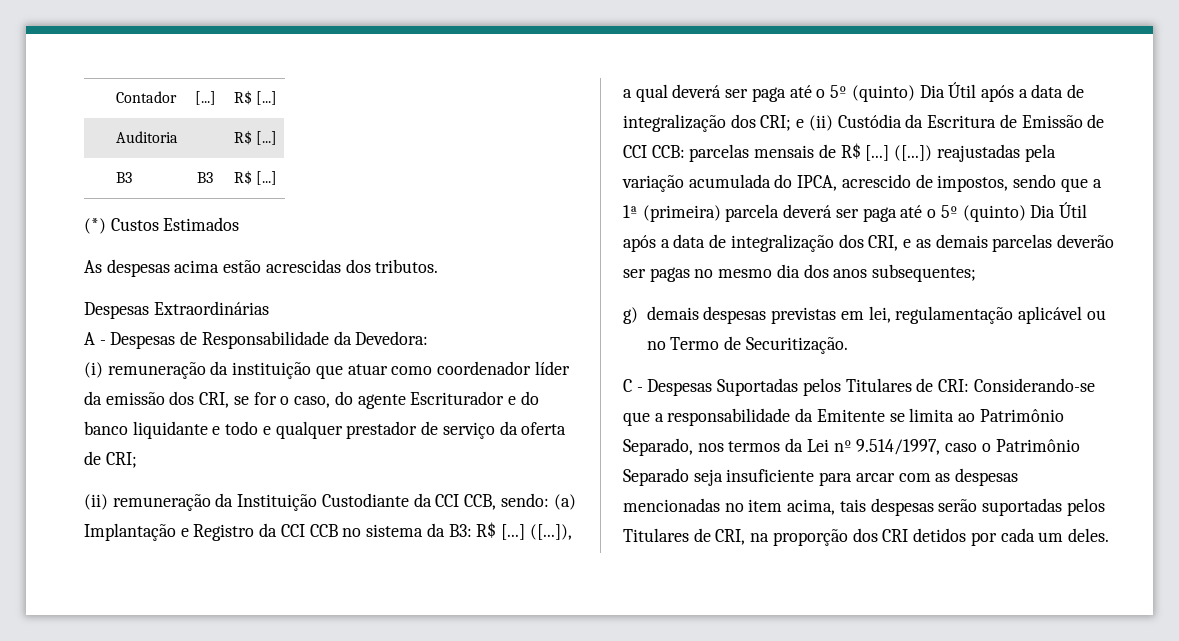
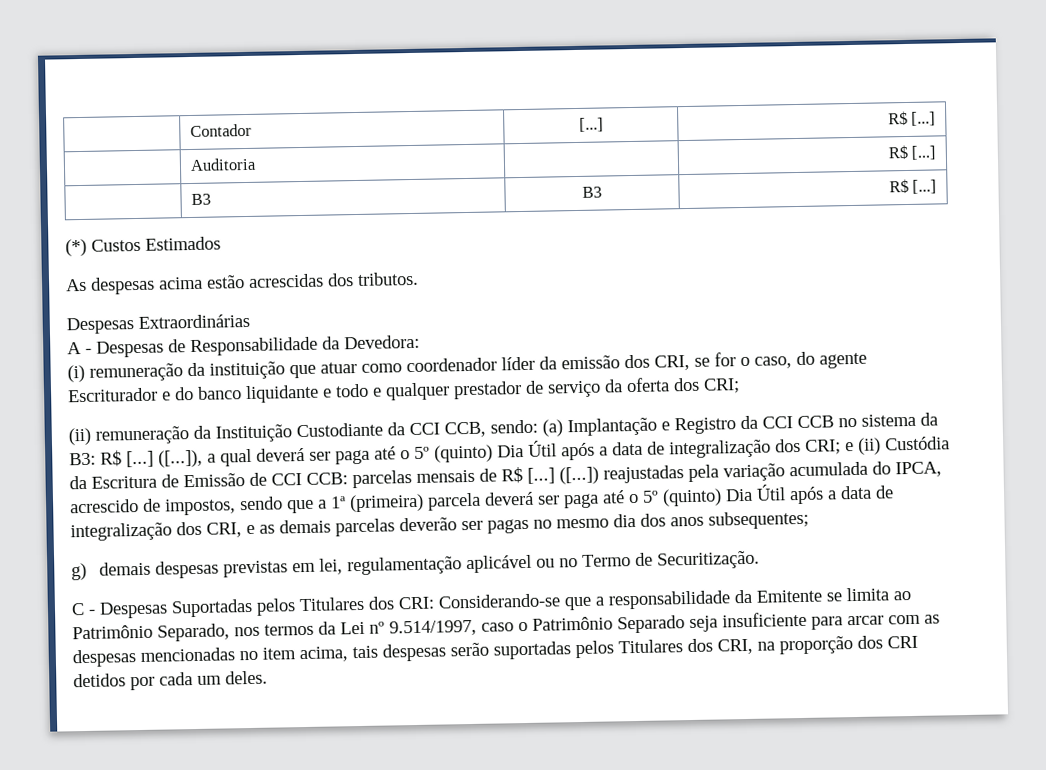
- (i) remuneração da instituição que atuar como coordenador líder da emissão dos CRI, se for o caso, do agente Escriturador e do banco liquidante e todo e qualquer prestador de serviço da oferta de CRI;
+ (i) remuneração da instituição que atuar como coordenador líder da emissão dos CRI, se for o caso, do agente Escriturador e do banco liquidante e todo e qualquer prestador de serviço da oferta dos CRI;
- C - Despesas Suportadas pelos Titulares de CRI: Considerando-se que a responsabilidade da Emitente se limita ao Patrimônio Separado, nos termos da Lei nº 9.514/1997, caso o Patrimônio Separado seja insuficiente para arcar com as despesas mencionadas no item acima, tais despesas serão suportadas pelos Titulares de CRI, na proporção dos CRI detidos por cada um deles.
+ C - Despesas Suportadas pelos Titulares dos CRI: Considerando-se que a responsabilidade da Emitente se limita ao Patrimônio Separado, nos termos da Lei nº 9.514/1997, caso o Patrimônio Separado seja insuficiente para arcar com as despesas mencionadas no item acima, tais despesas serão suportadas pelos Titulares dos CRI, na proporção dos CRI detidos por cada um deles.

